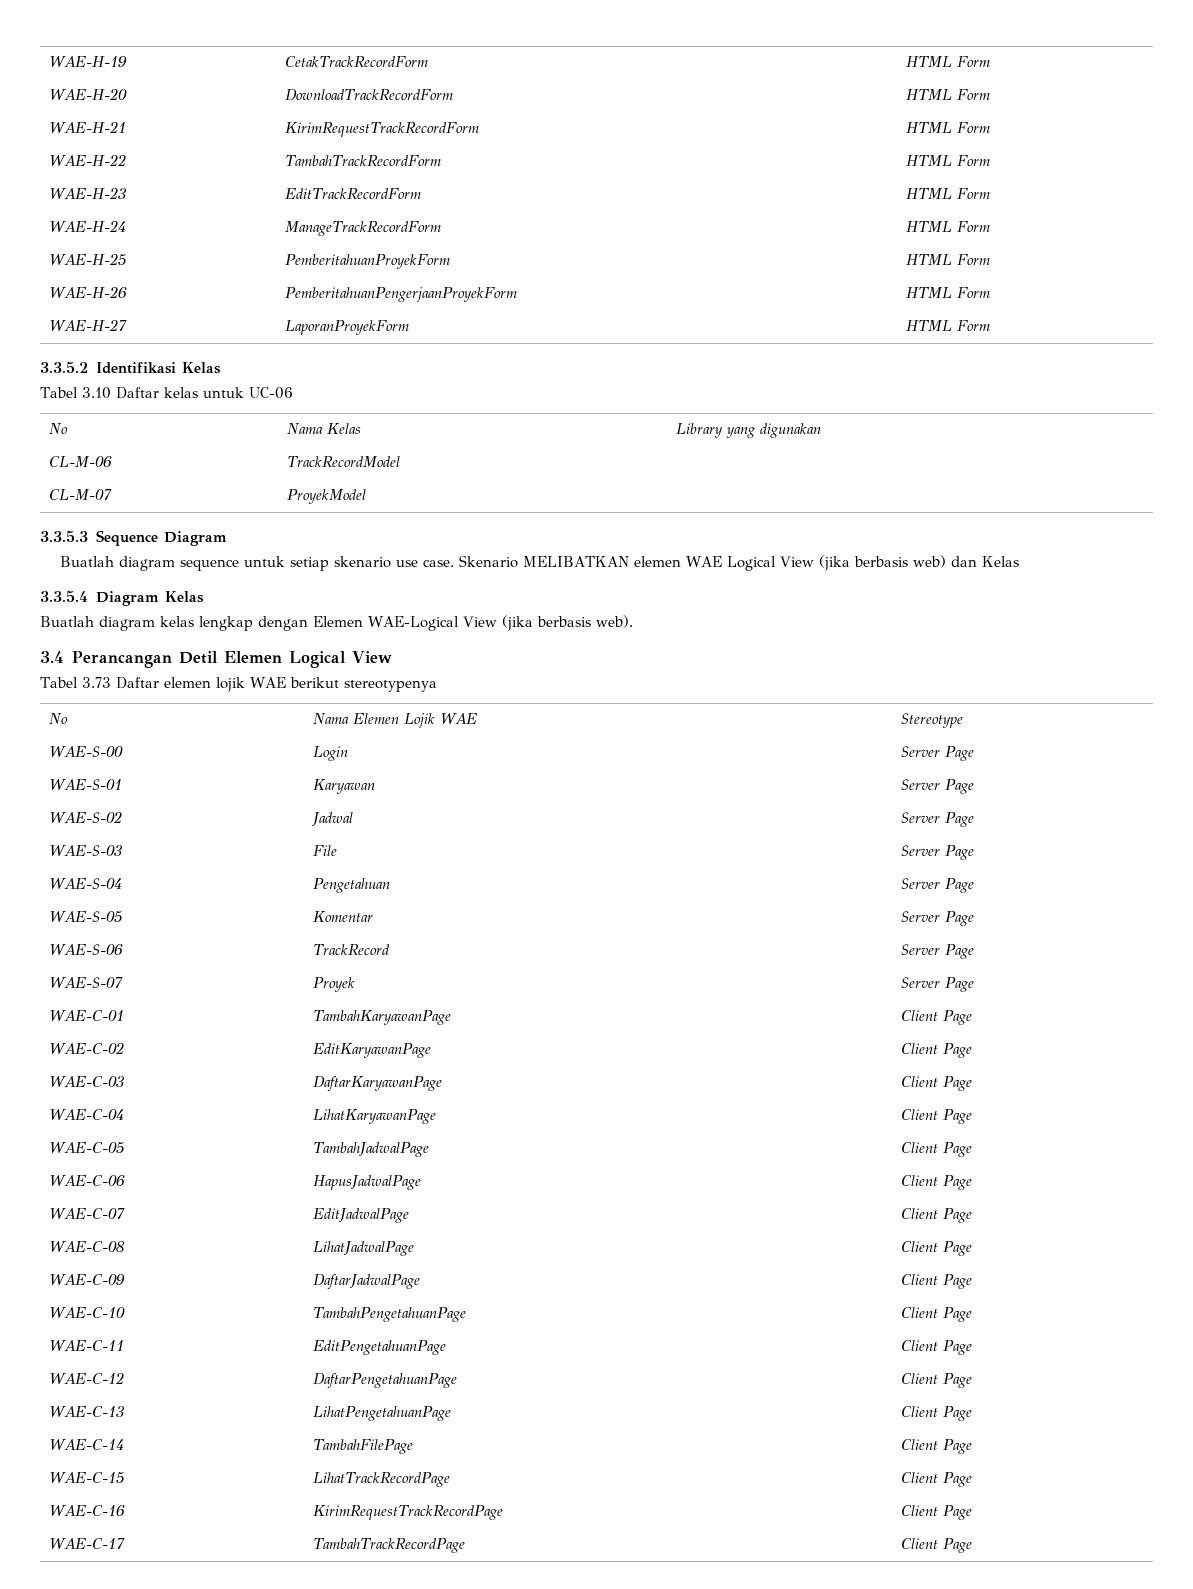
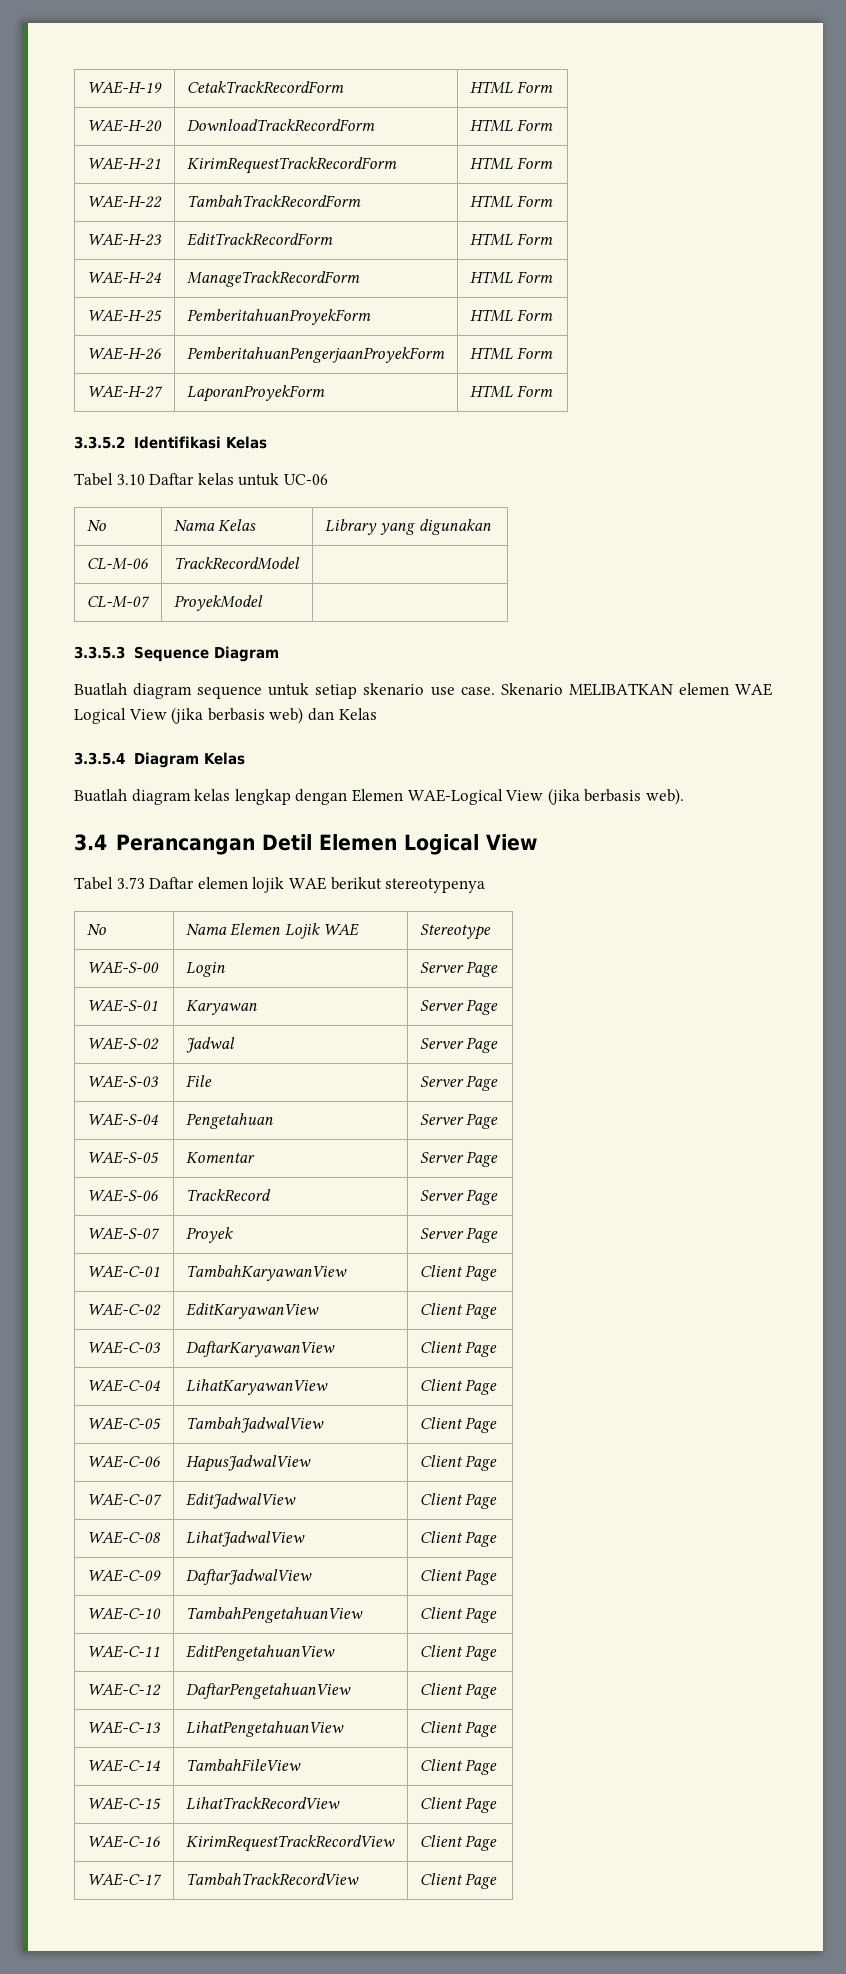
- WAE-C-01 | TambahKaryawanPage | Client Page
+ WAE-C-01 | TambahKaryawanView | Client Page
- WAE-C-02 | EditKaryawanPage | Client Page
+ WAE-C-02 | EditKaryawanView | Client Page
- WAE-C-03 | DaftarKaryawanPage | Client Page
+ WAE-C-03 | DaftarKaryawanView | Client Page
- WAE-C-04 | LihatKaryawanPage | Client Page
+ WAE-C-04 | LihatKaryawanView | Client Page
- WAE-C-05 | TambahJadwalPage | Client Page
+ WAE-C-05 | TambahJadwalView | Client Page
- WAE-C-06 | HapusJadwalPage | Client Page
+ WAE-C-06 | HapusJadwalView | Client Page
- WAE-C-07 | EditJadwalPage | Client Page
+ WAE-C-07 | EditJadwalView | Client Page
- WAE-C-08 | LihatJadwalPage | Client Page
+ WAE-C-08 | LihatJadwalView | Client Page
- WAE-C-09 | DaftarJadwalPage | Client Page
+ WAE-C-09 | DaftarJadwalView | Client Page
- WAE-C-10 | TambahPengetahuanPage | Client Page
+ WAE-C-10 | TambahPengetahuanView | Client Page
- WAE-C-11 | EditPengetahuanPage | Client Page
+ WAE-C-11 | EditPengetahuanView | Client Page
- WAE-C-12 | DaftarPengetahuanPage | Client Page
+ WAE-C-12 | DaftarPengetahuanView | Client Page
- WAE-C-13 | LihatPengetahuanPage | Client Page
+ WAE-C-13 | LihatPengetahuanView | Client Page
- WAE-C-14 | TambahFilePage | Client Page
+ WAE-C-14 | TambahFileView | Client Page
- WAE-C-15 | LihatTrackRecordPage | Client Page
+ WAE-C-15 | LihatTrackRecordView | Client Page
- WAE-C-16 | KirimRequestTrackRecordPage | Client Page
+ WAE-C-16 | KirimRequestTrackRecordView | Client Page
- WAE-C-17 | TambahTrackRecordPage | Client Page
+ WAE-C-17 | TambahTrackRecordView | Client Page

